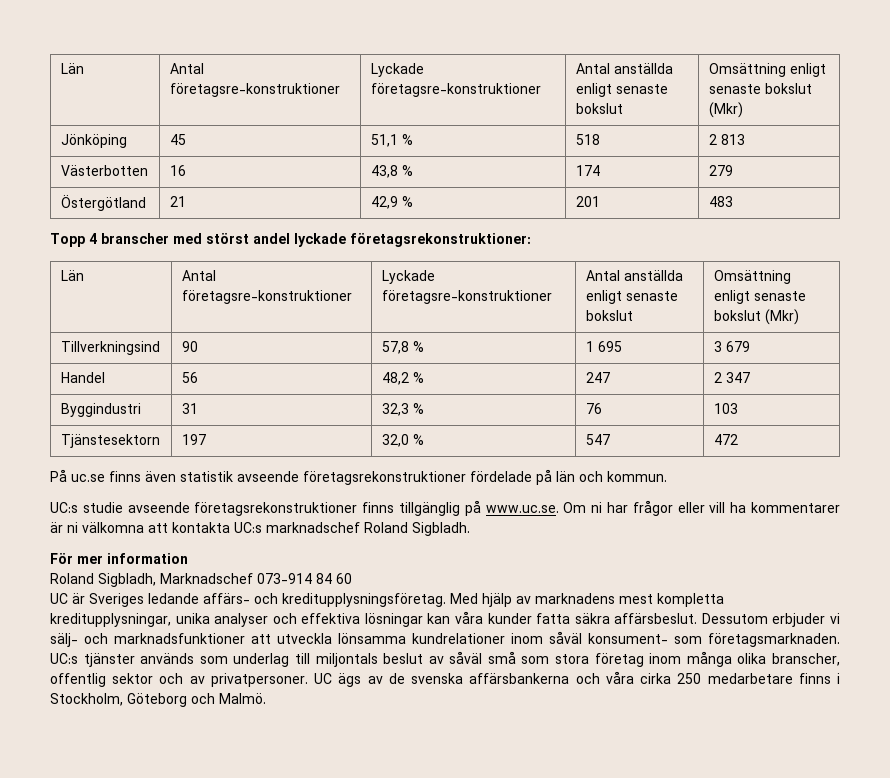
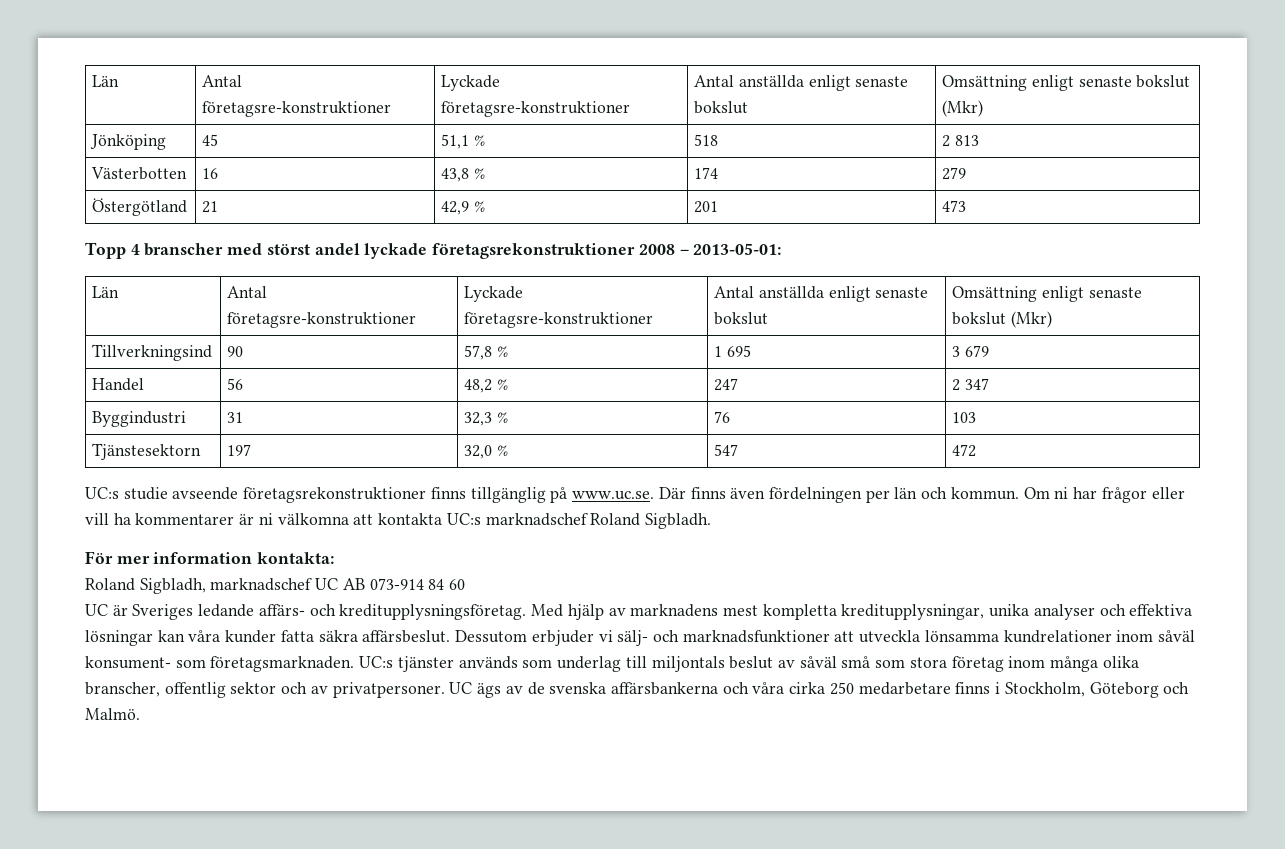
- Östergötland | 21 | 42,9 % | 201 | 483
+ Östergötland | 21 | 42,9 % | 201 | 473
- Topp 4 branscher med störst andel lyckade företagsrekonstruktioner:
+ Topp 4 branscher med störst andel lyckade företagsrekonstruktioner 2008 – 2013-05-01:
- På uc.se finns även statistik avseende företagsrekonstruktioner fördelade på län och kommun.
- UC:s studie avseende företagsrekonstruktioner finns tillgänglig på www.uc.se. Om ni har frågor eller vill ha kommentarer är ni välkomna att kontakta UC:s marknadschef Roland Sigbladh.
+ UC:s studie avseende företagsrekonstruktioner finns tillgänglig på www.uc.se. Där finns även fördelningen per län och kommun. Om ni har frågor eller vill ha kommentarer är ni välkomna att kontakta UC:s marknadschef Roland Sigbladh.
- För mer information
+ För mer information kontakta:
- Roland Sigbladh, Marknadschef 073-914 84 60
+ Roland Sigbladh, marknadschef UC AB 073-914 84 60

